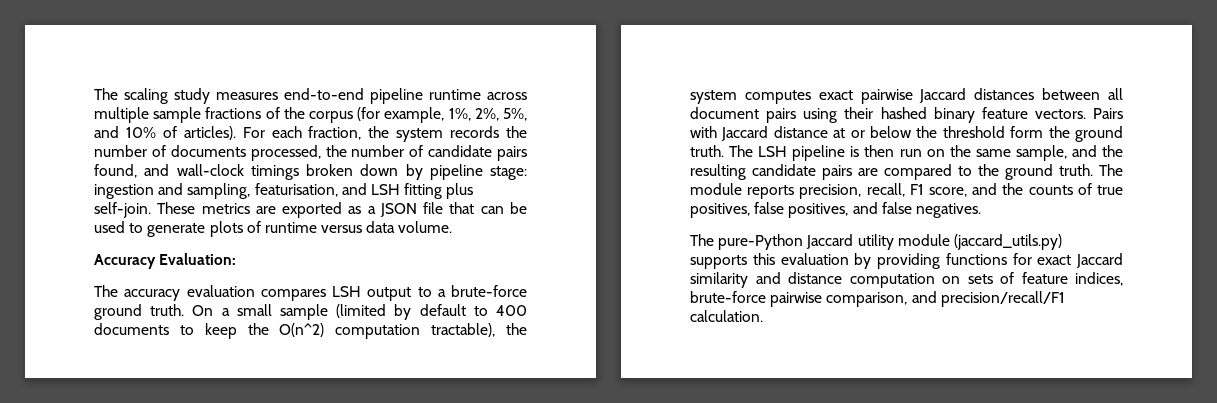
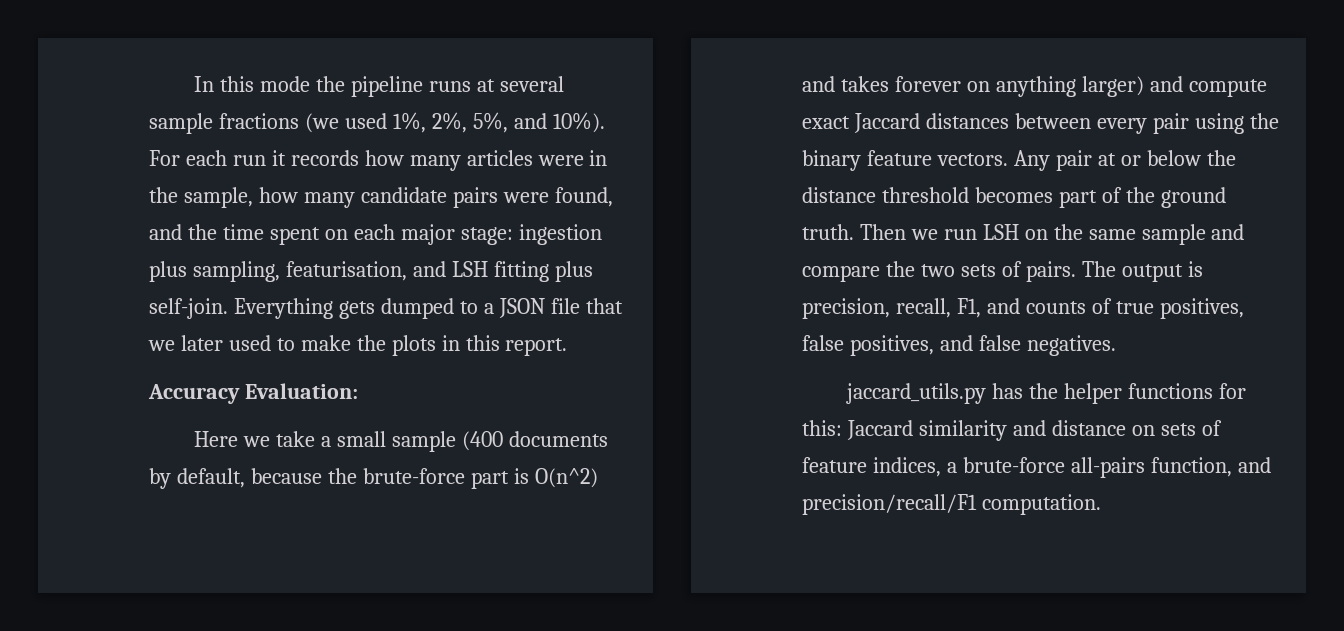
- The scaling study measures end-to-end pipeline runtime across multiple sample fractions of the corpus (for example, 1%, 2%, 5%, and 10% of articles). For each fraction, the system records the number of documents processed, the number of candidate pairs found, and wall-clock timings broken down by pipeline stage: ingestion and sampling, featurisation, and LSH fitting plus self-join.
+ In this mode the pipeline runs at several sample fractions (we used 1%, 2%, 5%, and 10%). For each run it records how many articles were in the sample, how many candidate pairs were found, and the time spent on each major stage: ingestion plus sampling, featurisation, and LSH fitting plus self-join.
- These metrics are exported as a JSON file that can be used to generate plots of runtime versus data volume.
+ Everything gets dumped to a JSON file that we later used to make the plots in this report.
  Accuracy Evaluation:
- The accuracy evaluation compares LSH output to a brute-force ground truth. On a small sample (limited by default to 400 documents to keep the O(n^2) computation tractable), the system computes exact pairwise Jaccard distances between all document pairs using their hashed binary feature vectors. Pairs with Jaccard distance at or below the threshold form the ground truth. The LSH pipeline is then run on the same sample, and the resulting candidate pairs are compared to the ground truth. The module reports precision, recall, F1 score, and the counts of true positives, false positives, and false negatives.
+ Here we take a small sample (400 documents by default, because the brute-force part is O(n^2) and takes forever on anything larger) and compute exact Jaccard distances between every pair using the binary feature vectors. Any pair at or below the distance threshold becomes part of the ground truth. Then we run LSH on the same sample and compare the two sets of pairs. The output is precision, recall, F1, and counts of true positives, false positives, and false negatives.
- The pure-Python Jaccard utility module (jaccard_utils.py) supports this evaluation by providing functions for exact Jaccard similarity and distance computation on sets of feature indices, brute-force pairwise comparison, and precision/recall/F1 calculation.
+ jaccard_utils.py has the helper functions for this: Jaccard similarity and distance on sets of feature indices, a brute-force all-pairs function, and precision/recall/F1 computation.

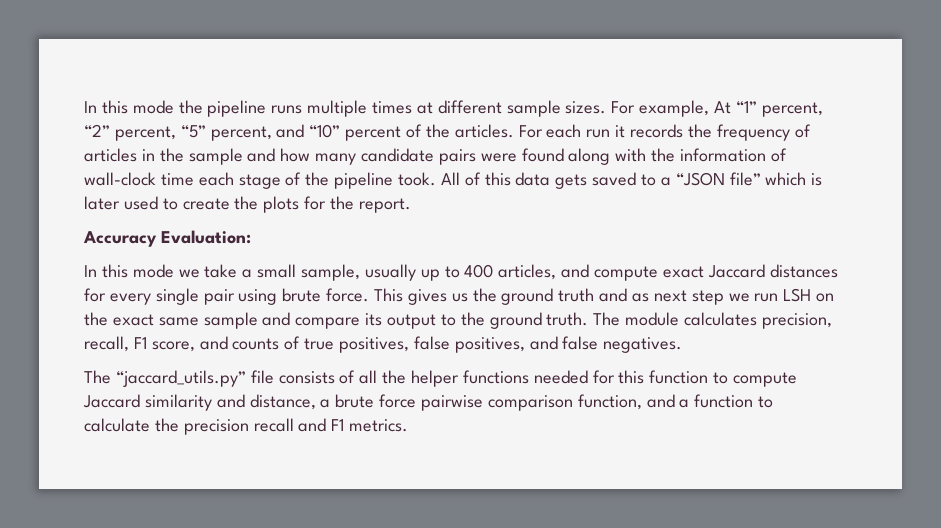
- In this mode the pipeline runs at several sample fractions (we used 1%, 2%, 5%, and 10%).
+ In this mode the pipeline runs multiple times at different sample sizes. For example, At “1” percent, “2” percent, “5” percent, and “10” percent of the articles.
- For each run it records how many articles were in the sample, how many candidate pairs were found, and the time spent on each major stage: ingestion plus sampling, featurisation, and LSH fitting plus self-join. Everything gets dumped to a JSON file that we later used to make the plots in this report.
+ For each run it records the frequency of articles in the sample and how many candidate pairs were found along with the information of wall-clock time each stage of the pipeline took. All of this data gets saved to a “JSON file” which is later used to create the plots for the report.
- Here we take a small sample (400 documents by default, because the brute-force part is O(n^2) and takes forever on anything larger) and compute exact Jaccard distances between every pair using the binary feature vectors. Any pair at or below the distance threshold becomes part of the ground truth. Then we run LSH on the same sample and compare the two sets of pairs. The output is precision, recall, F1, and counts of true positives, false positives, and false negatives.
+ In this mode we take a small sample, usually up to 400 articles, and compute exact Jaccard distances for every single pair using brute force. This gives us the ground truth and as next step we run LSH on the exact same sample and compare its output to the ground truth. The module calculates precision, recall, F1 score, and counts of true positives, false positives, and false negatives.
- jaccard_utils.py has the helper functions for this: Jaccard similarity and distance on sets of feature indices, a brute-force all-pairs function, and precision/recall/F1 computation.
+ The “jaccard_utils.py” file consists of all the helper functions needed for this function to compute Jaccard similarity and distance, a brute force pairwise comparison function, and a function to calculate the precision recall and F1 metrics.

